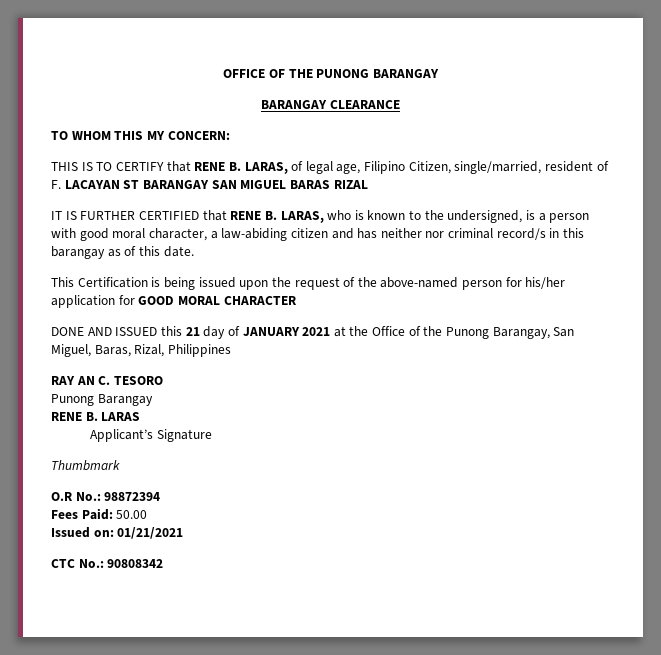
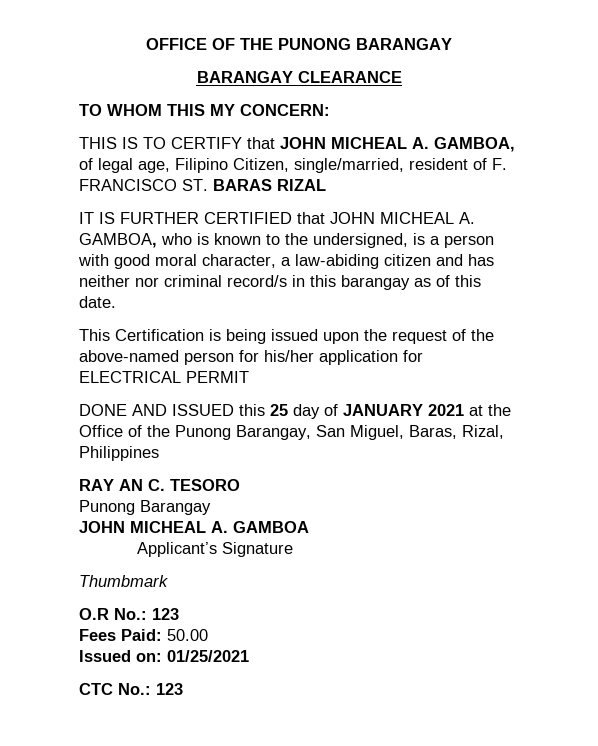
- THIS IS TO CERTIFY that RENE B. LARAS, of legal age, Filipino Citizen, single/married, resident of F. LACAYAN ST BARANGAY SAN MIGUEL BARAS RIZAL
+ THIS IS TO CERTIFY that JOHN MICHEAL A. GAMBOA, of legal age, Filipino Citizen, single/married, resident of F. FRANCISCO ST. BARAS RIZAL
- IT IS FURTHER CERTIFIED that RENE B. LARAS, who is known to the undersigned, is a person with good moral character, a law-abiding citizen and has neither nor criminal record/s in this barangay as of this date.
+ IT IS FURTHER CERTIFIED that JOHN MICHEAL A. GAMBOA, who is known to the undersigned, is a person with good moral character, a law-abiding citizen and has neither nor criminal record/s in this barangay as of this date.
- This Certification is being issued upon the request of the above-named person for his/her application for GOOD MORAL CHARACTER
+ This Certification is being issued upon the request of the above-named person for his/her application for ELECTRICAL PERMIT
- DONE AND ISSUED this 21 day of JANUARY 2021 at the Office of the Punong Barangay, San Miguel, Baras, Rizal, Philippines
+ DONE AND ISSUED this 25 day of JANUARY 2021 at the Office of the Punong Barangay, San Miguel, Baras, Rizal, Philippines
- RENE B. LARAS
+ JOHN MICHEAL A. GAMBOA
- O.R No.: 98872394
+ O.R No.: 123
- Issued on: 01/21/2021
+ Issued on: 01/25/2021
- CTC No.: 90808342
+ CTC No.: 123

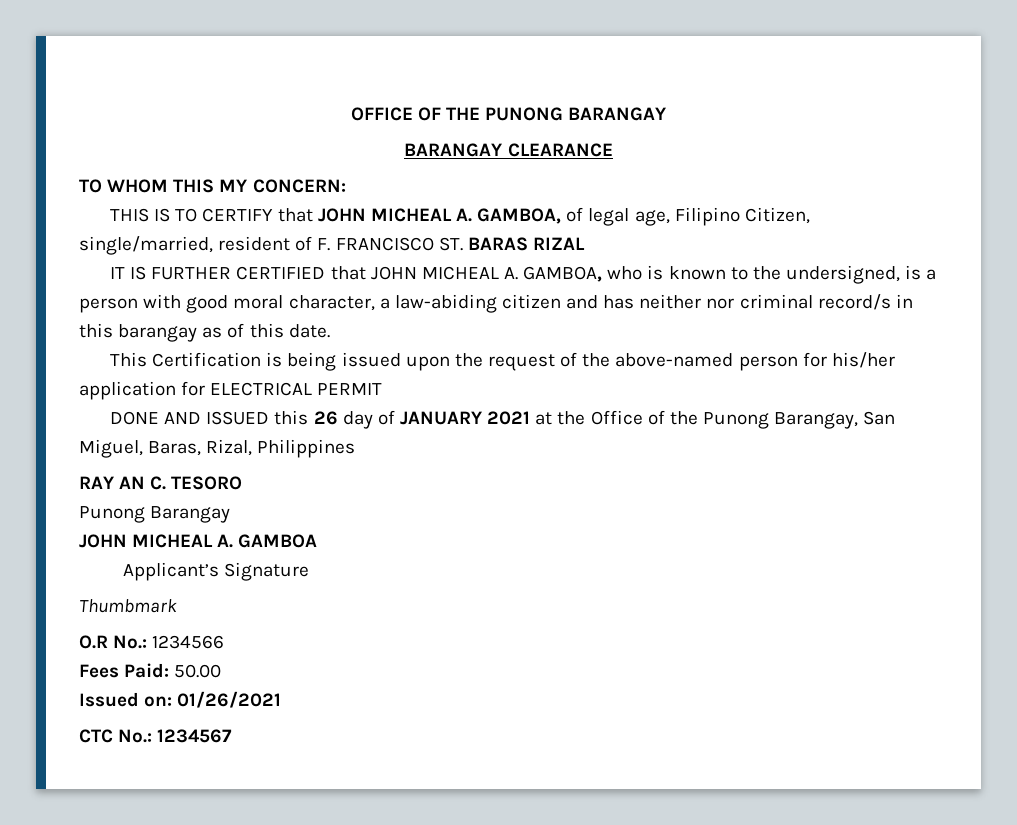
- DONE AND ISSUED this 25 day of JANUARY 2021 at the Office of the Punong Barangay, San Miguel, Baras, Rizal, Philippines
+ DONE AND ISSUED this 26 day of JANUARY 2021 at the Office of the Punong Barangay, San Miguel, Baras, Rizal, Philippines
- O.R No.: 123
+ O.R No.: 1234566
- Issued on: 01/25/2021
+ Issued on: 01/26/2021
- CTC No.: 123
+ CTC No.: 1234567

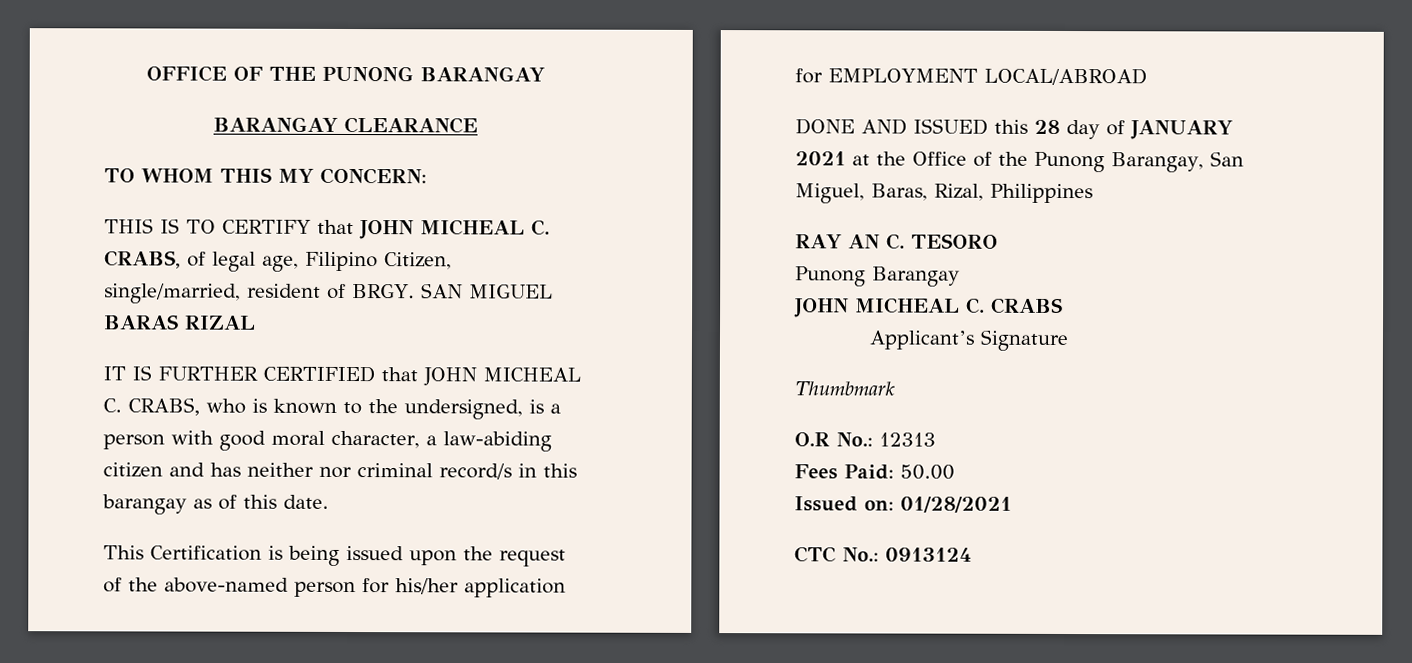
- THIS IS TO CERTIFY that JOHN MICHEAL A. GAMBOA, of legal age, Filipino Citizen, single/married, resident of F. FRANCISCO ST. BARAS RIZAL
+ THIS IS TO CERTIFY that JOHN MICHEAL C. CRABS, of legal age, Filipino Citizen, single/married, resident of BRGY. SAN MIGUEL BARAS RIZAL
- IT IS FURTHER CERTIFIED that JOHN MICHEAL A. GAMBOA, who is known to the undersigned, is a person with good moral character, a law-abiding citizen and has neither nor criminal record/s in this barangay as of this date.
+ IT IS FURTHER CERTIFIED that JOHN MICHEAL C. CRABS, who is known to the undersigned, is a person with good moral character, a law-abiding citizen and has neither nor criminal record/s in this barangay as of this date.
- This Certification is being issued upon the request of the above-named person for his/her application for ELECTRICAL PERMIT
+ This Certification is being issued upon the request of the above-named person for his/her application for EMPLOYMENT LOCAL/ABROAD
- DONE AND ISSUED this 26 day of JANUARY 2021 at the Office of the Punong Barangay, San Miguel, Baras, Rizal, Philippines
+ DONE AND ISSUED this 28 day of JANUARY 2021 at the Office of the Punong Barangay, San Miguel, Baras, Rizal, Philippines
- JOHN MICHEAL A. GAMBOA
+ JOHN MICHEAL C. CRABS
- O.R No.: 1234566
+ O.R No.: 12313
- Issued on: 01/26/2021
+ Issued on: 01/28/2021
- CTC No.: 1234567
+ CTC No.: 0913124

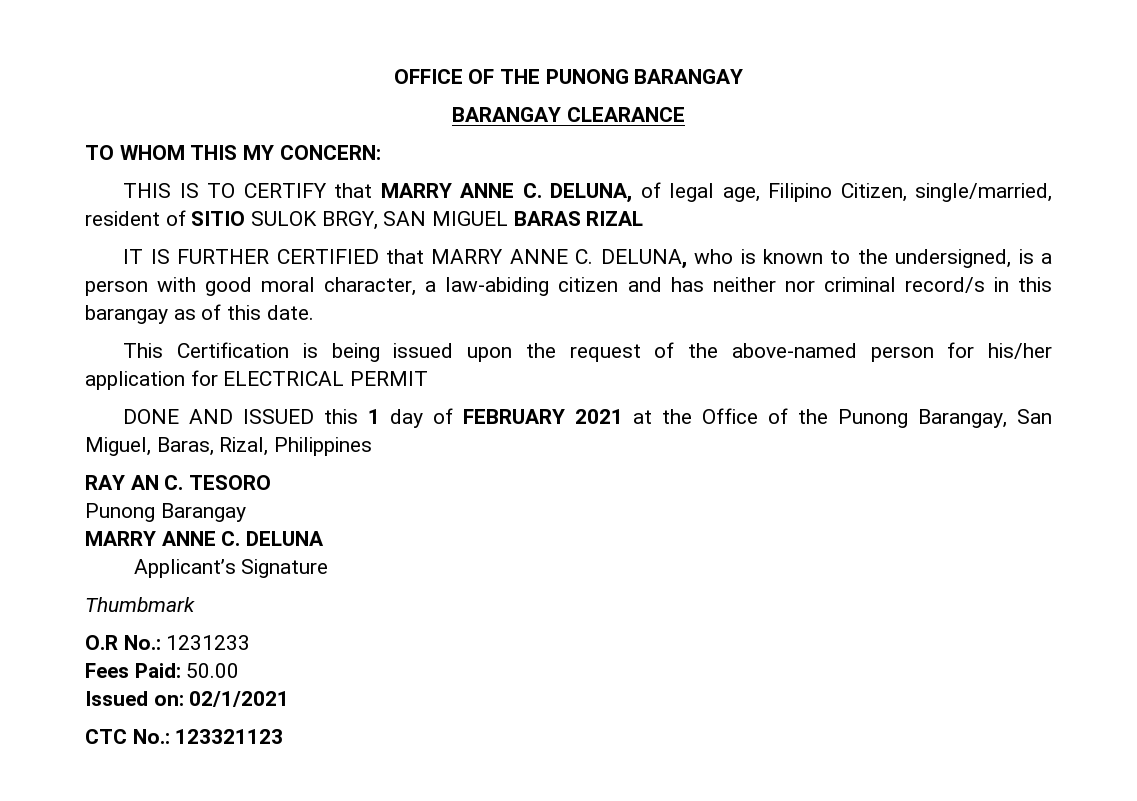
- THIS IS TO CERTIFY that JOHN MICHEAL C. CRABS, of legal age, Filipino Citizen, single/married, resident of BRGY. SAN MIGUEL BARAS RIZAL
+ THIS IS TO CERTIFY that MARRY ANNE C. DELUNA, of legal age, Filipino Citizen, single/married, resident of SITIO SULOK BRGY, SAN MIGUEL BARAS RIZAL
- IT IS FURTHER CERTIFIED that JOHN MICHEAL C. CRABS, who is known to the undersigned, is a person with good moral character, a law-abiding citizen and has neither nor criminal record/s in this barangay as of this date.
+ IT IS FURTHER CERTIFIED that MARRY ANNE C. DELUNA, who is known to the undersigned, is a person with good moral character, a law-abiding citizen and has neither nor criminal record/s in this barangay as of this date.
- This Certification is being issued upon the request of the above-named person for his/her application for EMPLOYMENT LOCAL/ABROAD
+ This Certification is being issued upon the request of the above-named person for his/her application for ELECTRICAL PERMIT
- DONE AND ISSUED this 28 day of JANUARY 2021 at the Office of the Punong Barangay, San Miguel, Baras, Rizal, Philippines
+ DONE AND ISSUED this 1 day of FEBRUARY 2021 at the Office of the Punong Barangay, San Miguel, Baras, Rizal, Philippines
- JOHN MICHEAL C. CRABS
+ MARRY ANNE C. DELUNA
- O.R No.: 12313
+ O.R No.: 1231233
- Issued on: 01/28/2021
+ Issued on: 02/1/2021
- CTC No.: 0913124
+ CTC No.: 123321123

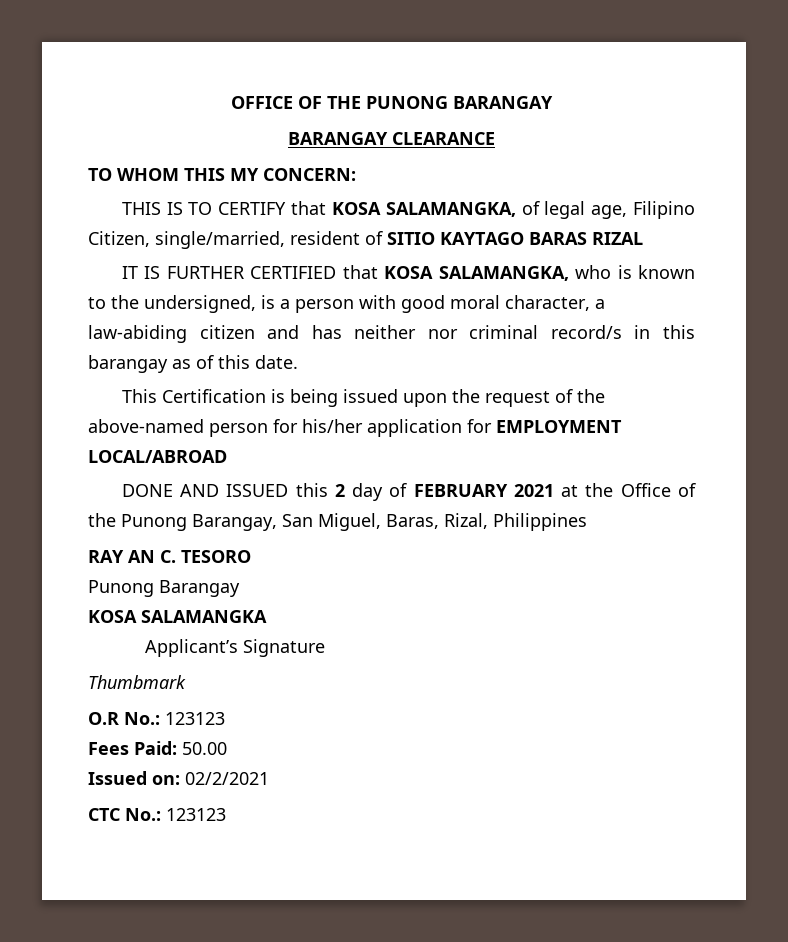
- THIS IS TO CERTIFY that MARRY ANNE C. DELUNA, of legal age, Filipino Citizen, single/married, resident of SITIO SULOK BRGY, SAN MIGUEL BARAS RIZAL
+ THIS IS TO CERTIFY that KOSA SALAMANGKA, of legal age, Filipino Citizen, single/married, resident of SITIO KAYTAGO BARAS RIZAL
- IT IS FURTHER CERTIFIED that MARRY ANNE C. DELUNA, who is known to the undersigned, is a person with good moral character, a law-abiding citizen and has neither nor criminal record/s in this barangay as of this date.
+ IT IS FURTHER CERTIFIED that KOSA SALAMANGKA, who is known to the undersigned, is a person with good moral character, a law-abiding citizen and has neither nor criminal record/s in this barangay as of this date.
- This Certification is being issued upon the request of the above-named person for his/her application for ELECTRICAL PERMIT
+ This Certification is being issued upon the request of the above-named person for his/her application for EMPLOYMENT LOCAL/ABROAD
- DONE AND ISSUED this 1 day of FEBRUARY 2021 at the Office of the Punong Barangay, San Miguel, Baras, Rizal, Philippines
+ DONE AND ISSUED this 2 day of FEBRUARY 2021 at the Office of the Punong Barangay, San Miguel, Baras, Rizal, Philippines
- MARRY ANNE C. DELUNA
+ KOSA SALAMANGKA
- O.R No.: 1231233
+ O.R No.: 123123
- Issued on: 02/1/2021
+ Issued on: 02/2/2021
- CTC No.: 123321123
+ CTC No.: 123123

